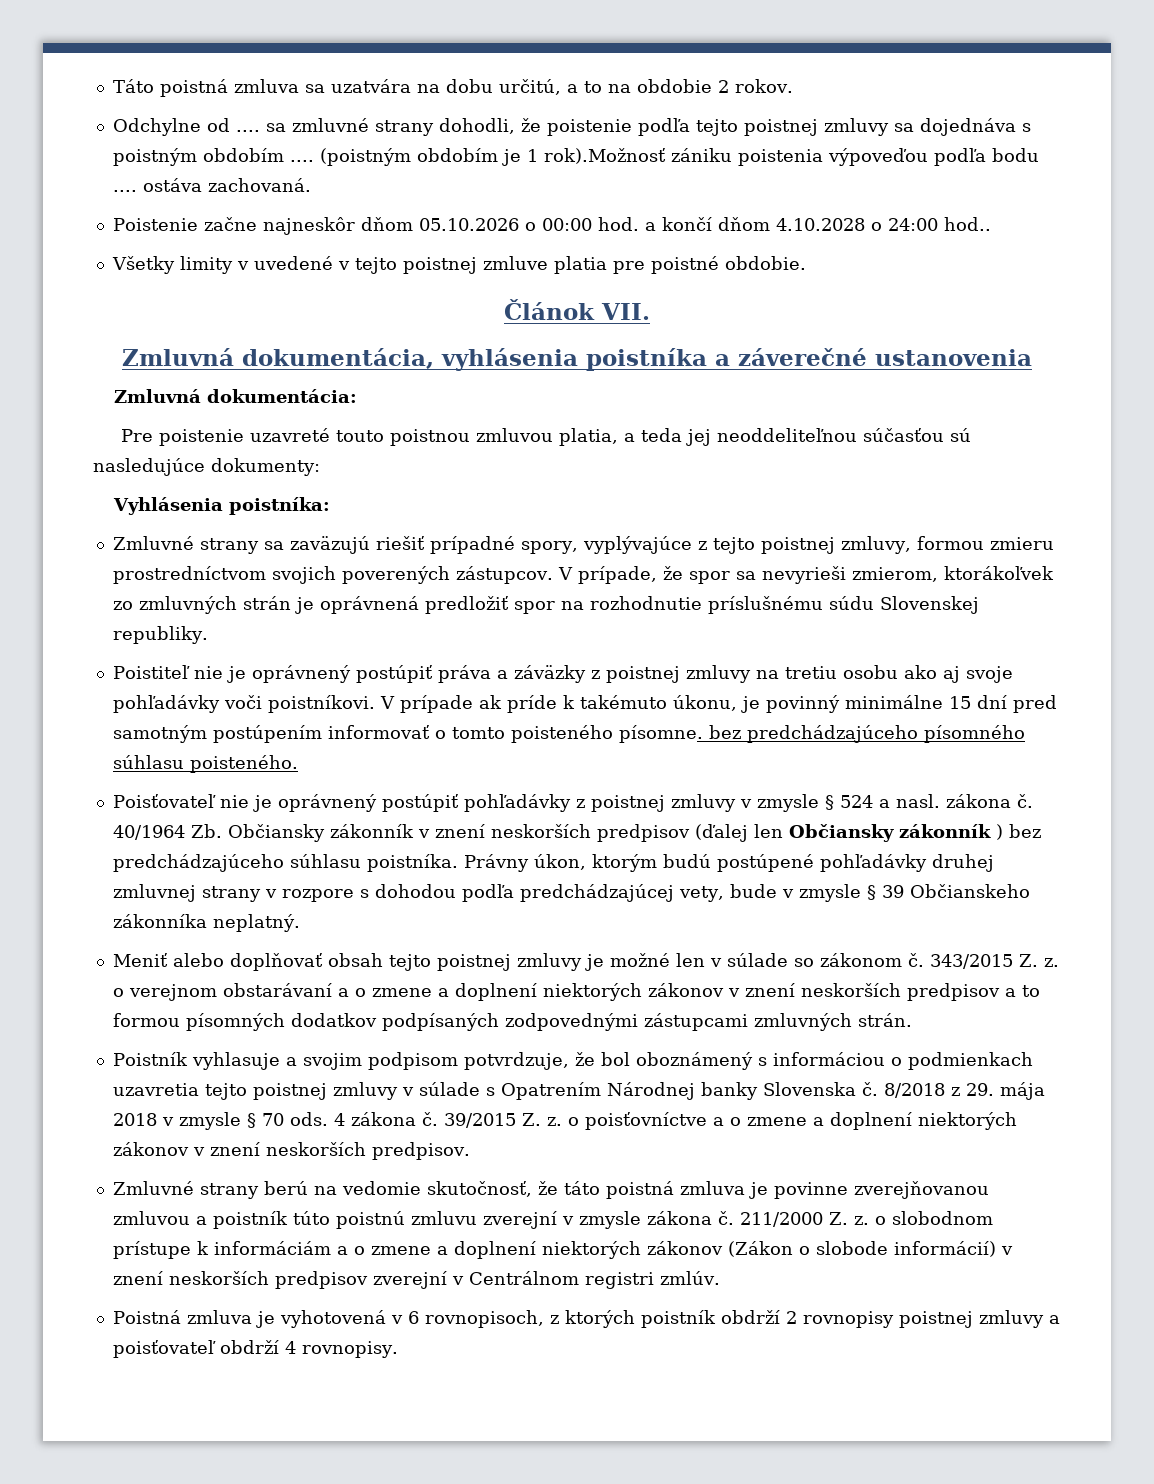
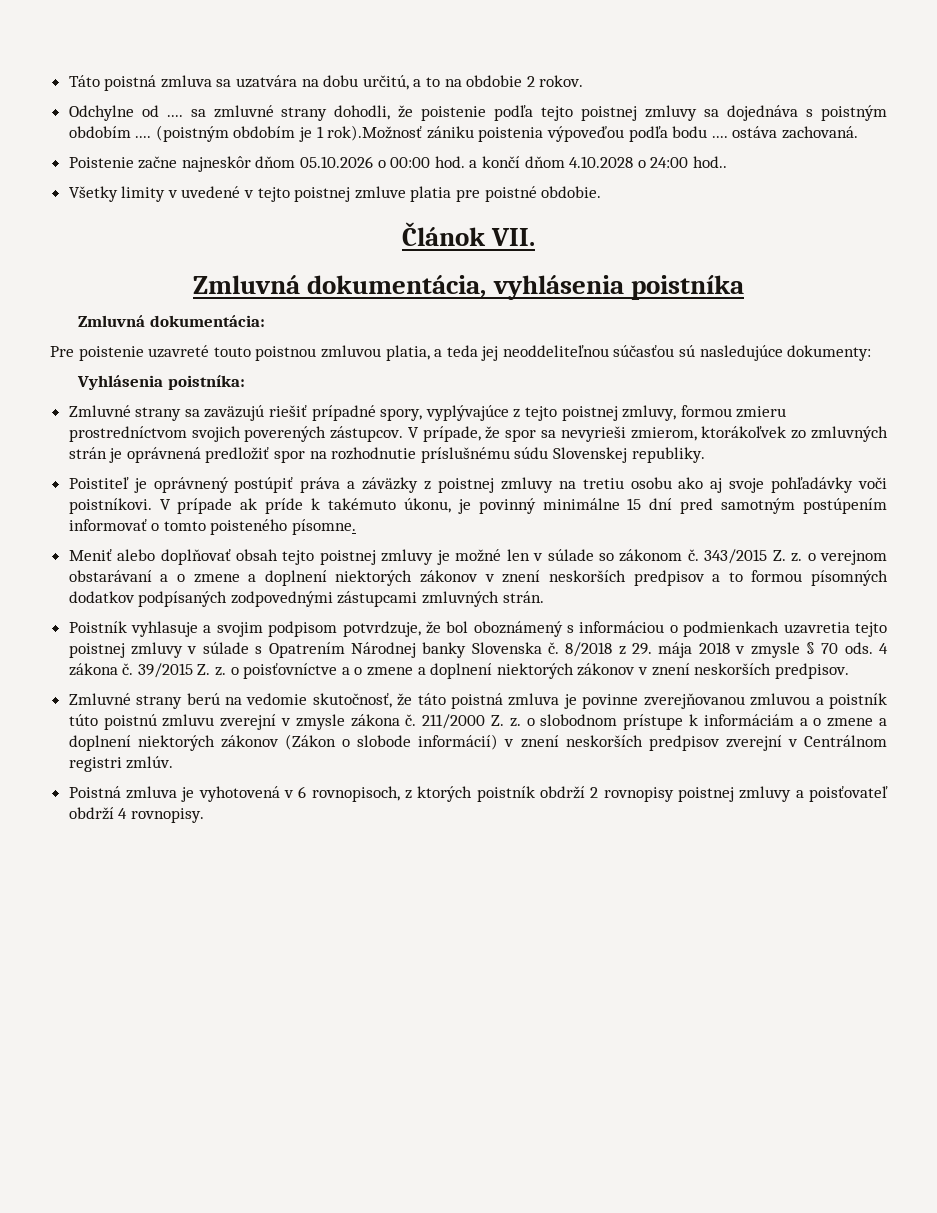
- Zmluvná dokumentácia, vyhlásenia poistníka a záverečné ustanovenia
+ Zmluvná dokumentácia, vyhlásenia poistníka
- Poistiteľ nie je oprávnený postúpiť práva a záväzky z poistnej zmluvy na tretiu osobu ako aj svoje pohľadávky voči poistníkovi.
+ Poistiteľ je oprávnený postúpiť práva a záväzky z poistnej zmluvy na tretiu osobu ako aj svoje pohľadávky voči poistníkovi.
- V prípade ak príde k takémuto úkonu, je povinný minimálne 15 dní pred samotným postúpením informovať o tomto poisteného písomne. bez predchádzajúceho písomného súhlasu poisteného.
- Poisťovateľ nie je oprávnený postúpiť pohľadávky z poistnej zmluvy v zmysle § 524 a nasl. zákona č. 40/1964 Zb. Občiansky zákonník v znení neskorších predpisov (ďalej len Občiansky zákonník ) bez predchádzajúceho súhlasu poistníka. Právny úkon, ktorým budú postúpené pohľadávky druhej zmluvnej strany v rozpore s dohodou podľa predchádzajúcej vety, bude v zmysle § 39 Občianskeho zákonníka neplatný.
+ V prípade ak príde k takémuto úkonu, je povinný minimálne 15 dní pred samotným postúpením informovať o tomto poisteného písomne.

